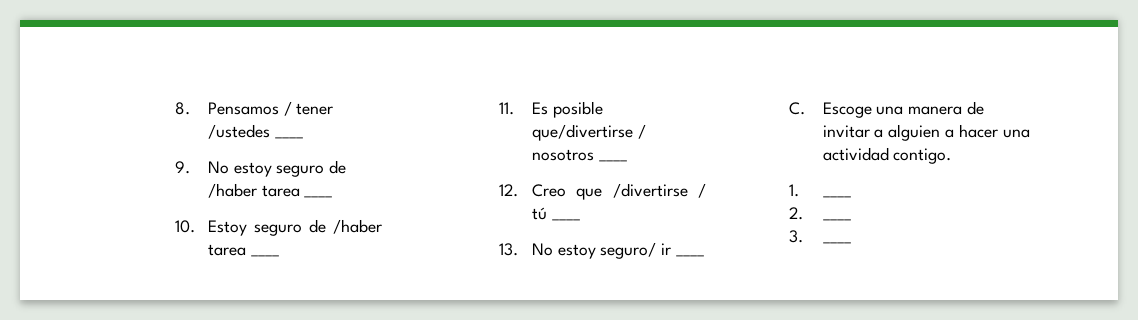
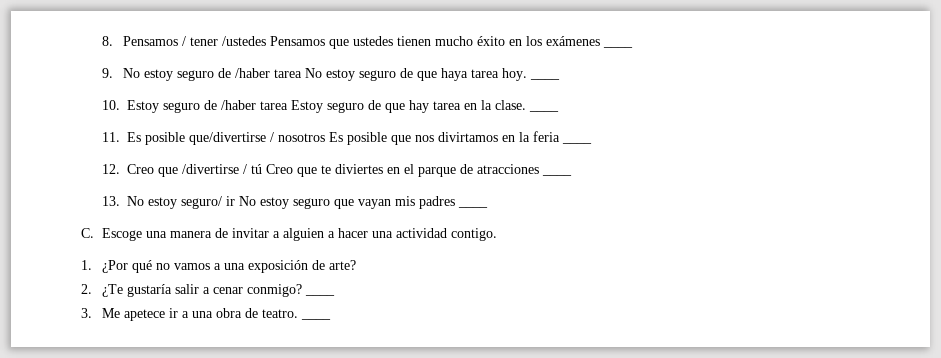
- 8. Pensamos / tener /ustedes ____
+ 8. Pensamos / tener /ustedes Pensamos que ustedes tienen mucho éxito en los exámenes ____
- 9. No estoy seguro de /haber tarea ____
+ 9. No estoy seguro de /haber tarea No estoy seguro de que haya tarea hoy. ____
- 10. Estoy seguro de /haber tarea ____
+ 10. Estoy seguro de /haber tarea Estoy seguro de que hay tarea en la clase. ____
- 11. Es posible que/divertirse / nosotros ____
+ 11. Es posible que/divertirse / nosotros Es posible que nos divirtamos en la feria ____
- 12. Creo que /divertirse / tú ____
+ 12. Creo que /divertirse / tú Creo que te diviertes en el parque de atracciones ____
- 13. No estoy seguro/ ir ____
+ 13. No estoy seguro/ ir No estoy seguro que vayan mis padres ____
- 1. ____
- 2. ____
- 3. ____
+ 1. ¿Por qué no vamos a una exposición de arte?
+ 2. ¿Te gustaría salir a cenar conmigo? ____
+ 3. Me apetece ir a una obra de teatro. ____

